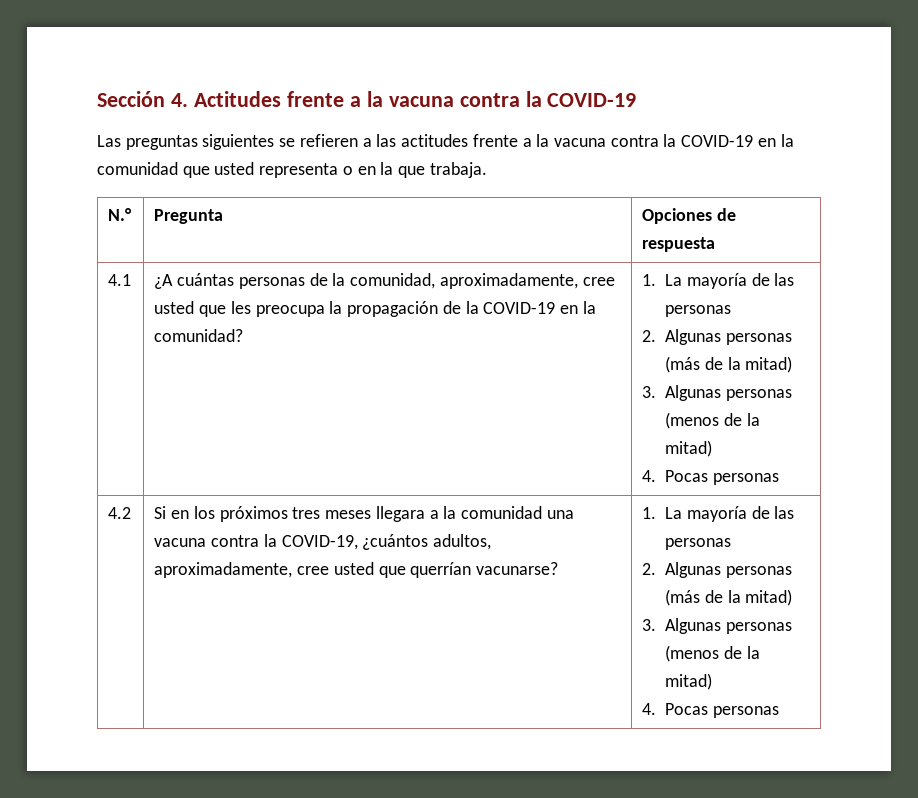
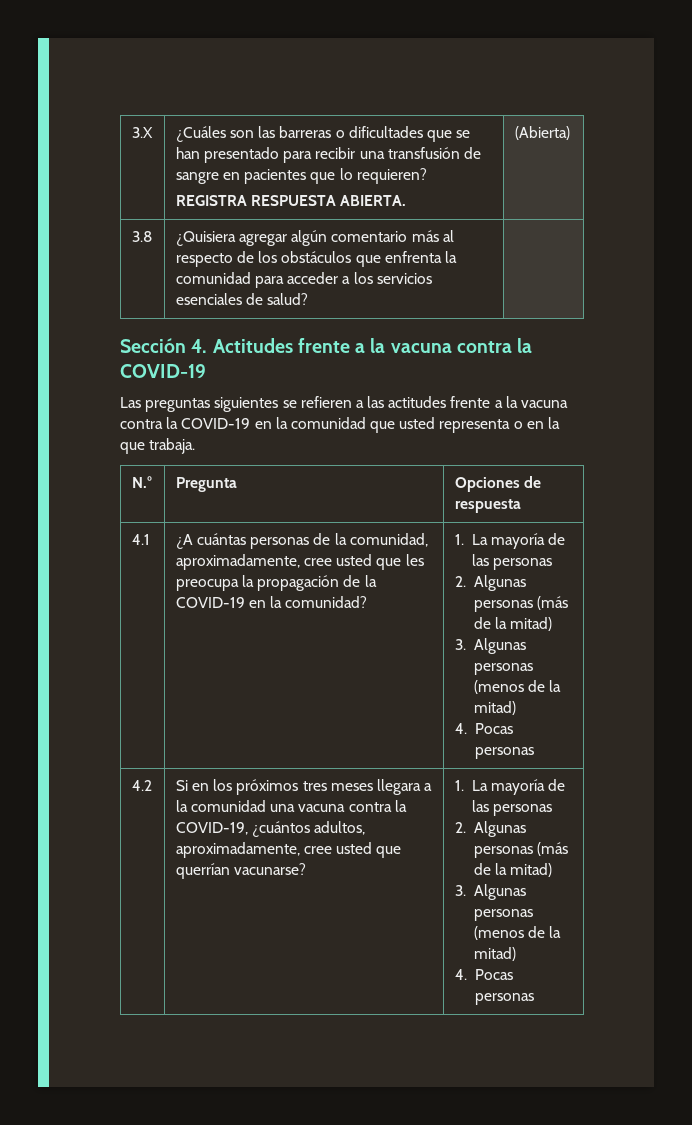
+ 3.X | ¿Cuáles son las barreras o dificultades que se han presentado para recibir una transfusión de sangre en pacientes que lo requieren?
+ REGISTRA RESPUESTA ABIERTA. | (Abierta)
+ 3.8 | ¿Quisiera agregar algún comentario más al respecto de los obstáculos que enfrenta la comunidad para acceder a los servicios esenciales de salud? |

